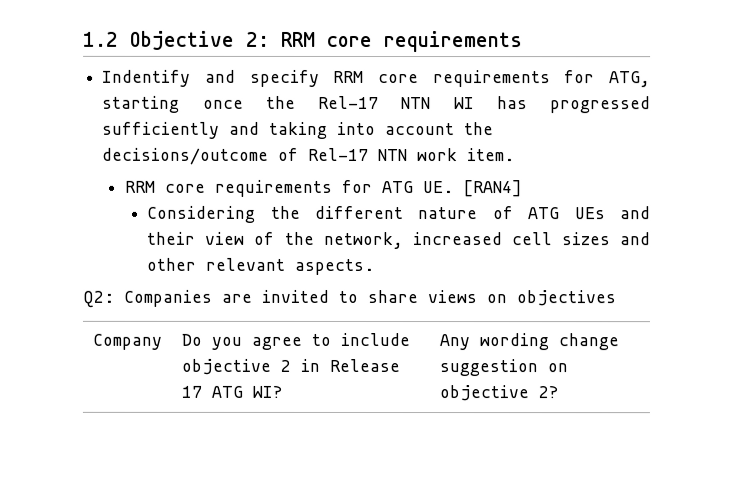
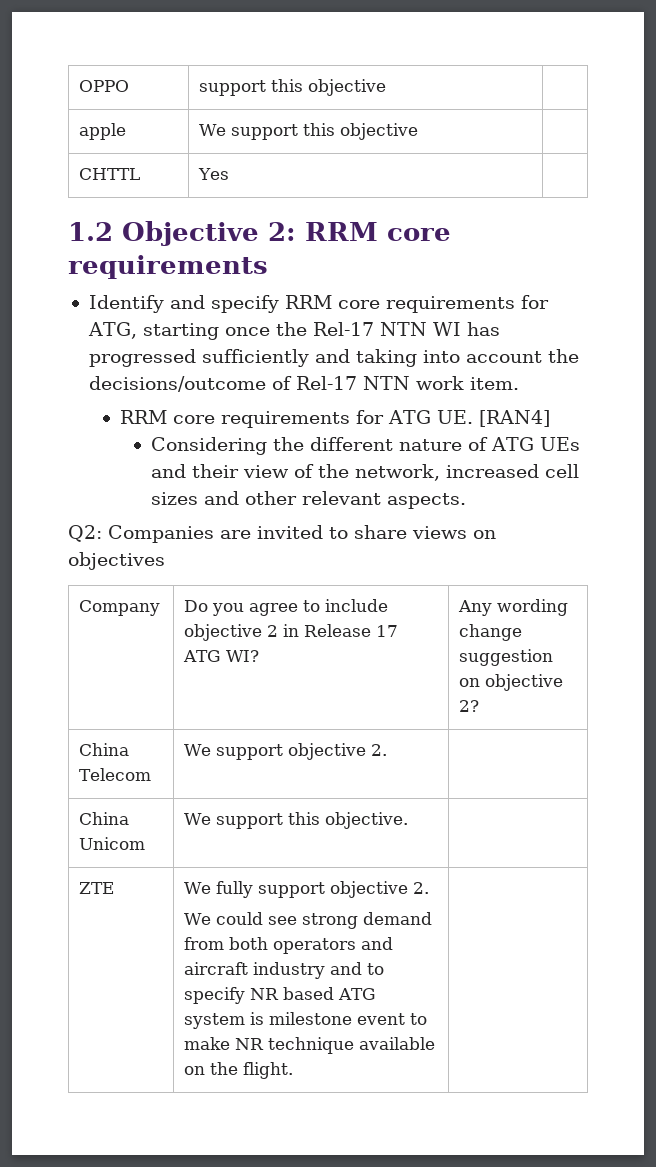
+ OPPO | support this objective |
+ apple | We support this objective |
+ CHTTL | Yes |
- Indentify and specify RRM core requirements for ATG, starting once the Rel-17 NTN WI has progressed sufficiently and taking into account the decisions/outcome of Rel-17 NTN work item.
+ Identify and specify RRM core requirements for ATG, starting once the Rel-17 NTN WI has progressed sufficiently and taking into account the decisions/outcome of Rel-17 NTN work item.
+ China Telecom | We support objective 2. |
+ China Unicom | We support this objective. |
+ ZTE | We fully support objective 2.
+ We could see strong demand from both operators and aircraft industry and to specify NR based ATG system is milestone event to make NR technique available on the flight. |

